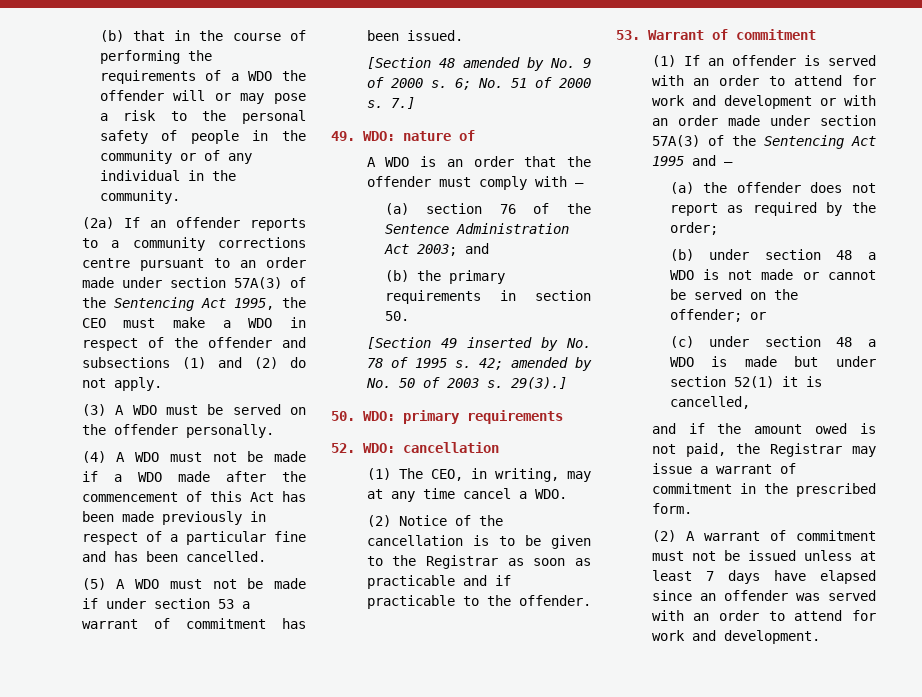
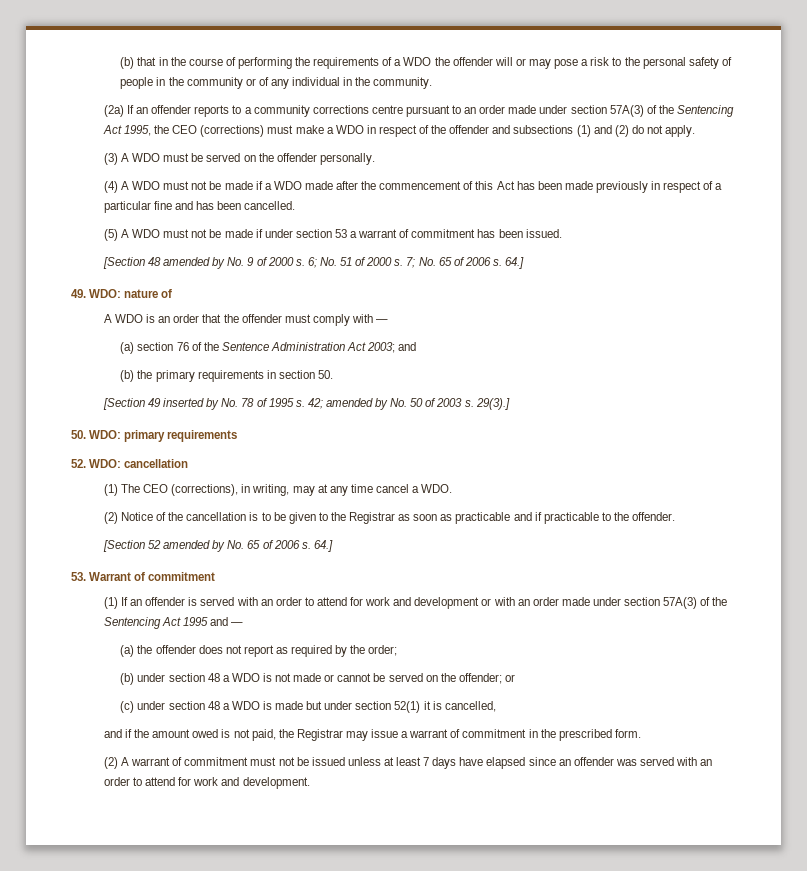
- (2a) If an offender reports to a community corrections centre pursuant to an order made under section 57A(3) of the Sentencing Act 1995, the CEO must make a WDO in respect of the offender and subsections (1) and (2) do not apply.
+ (2a) If an offender reports to a community corrections centre pursuant to an order made under section 57A(3) of the Sentencing Act 1995, the CEO (corrections) must make a WDO in respect of the offender and subsections (1) and (2) do not apply.
- 7.]
+ 7; No. 65 of 2006 s. 64.]
- (1) The CEO, in writing, may at any time cancel a WDO.
+ (1) The CEO (corrections), in writing, may at any time cancel a WDO.
+ [Section 52 amended by No. 65 of 2006 s. 64.]

